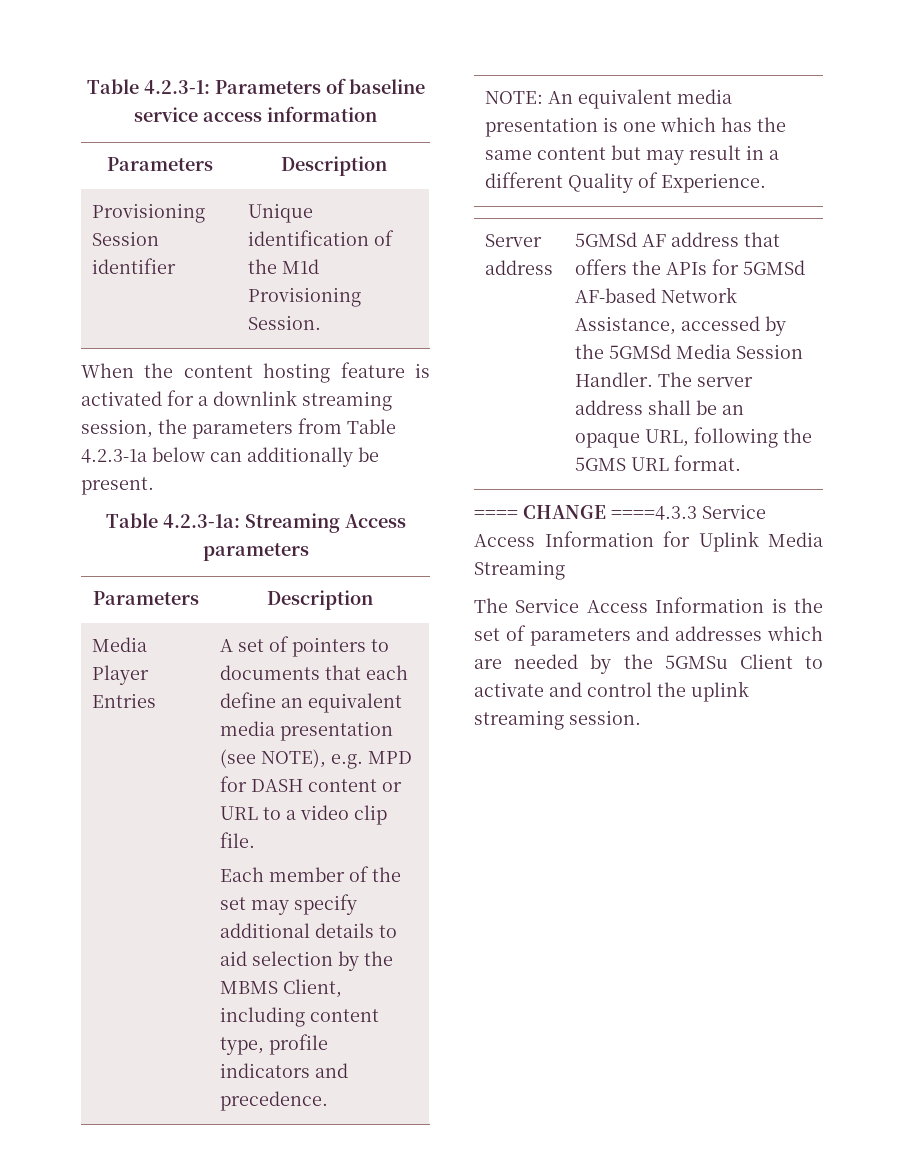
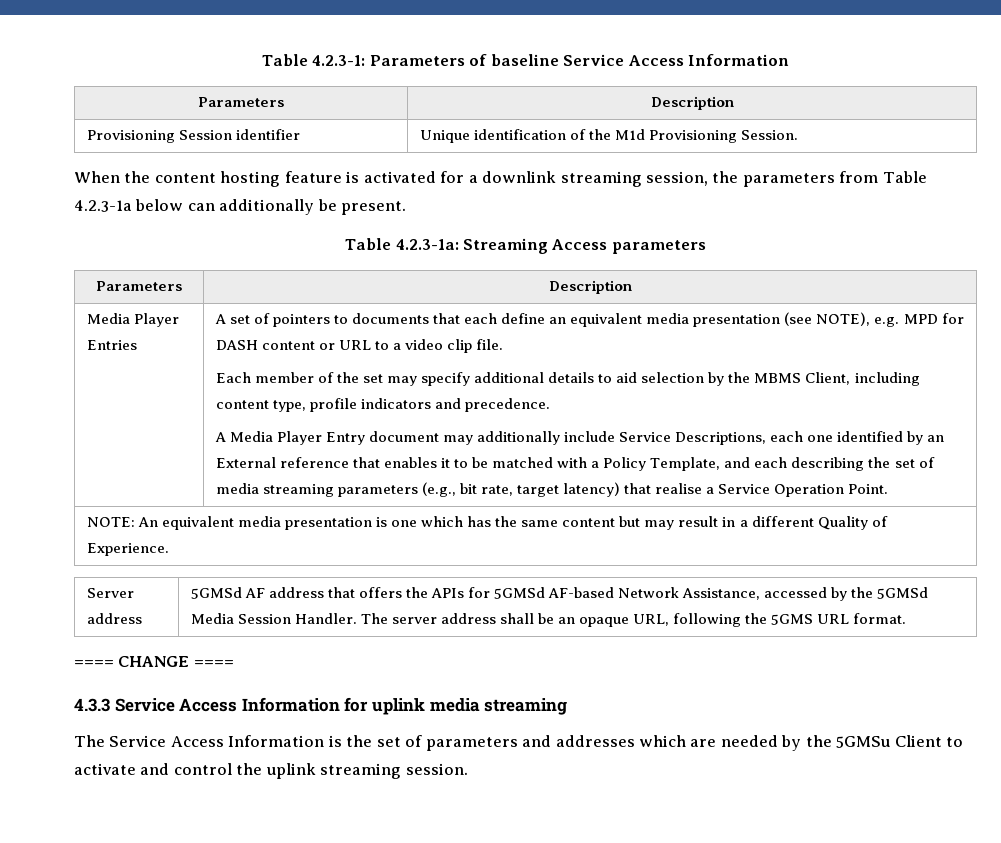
- Table 4.2.3-1: Parameters of baseline service access information
+ Table 4.2.3-1: Parameters of baseline Service Access Information
+ A Media Player Entry document may additionally include Service Descriptions, each one identified by an External reference that enables it to be matched with a Policy Template, and each describing the set of media streaming parameters (e.g., bit rate, target latency) that realise a Service Operation Point.
- ==== CHANGE ====4.3.3 Service Access Information for Uplink Media Streaming
+ ==== CHANGE ====
+ 4.3.3 Service Access Information for uplink media streaming

